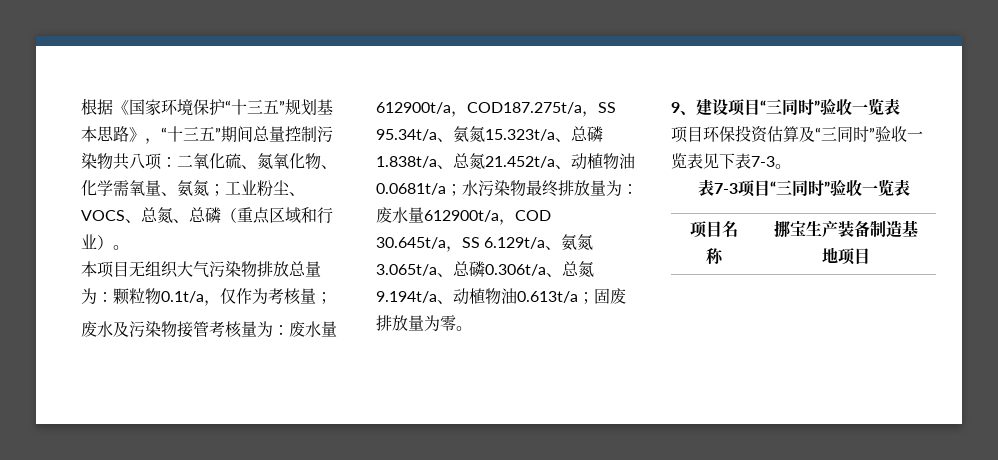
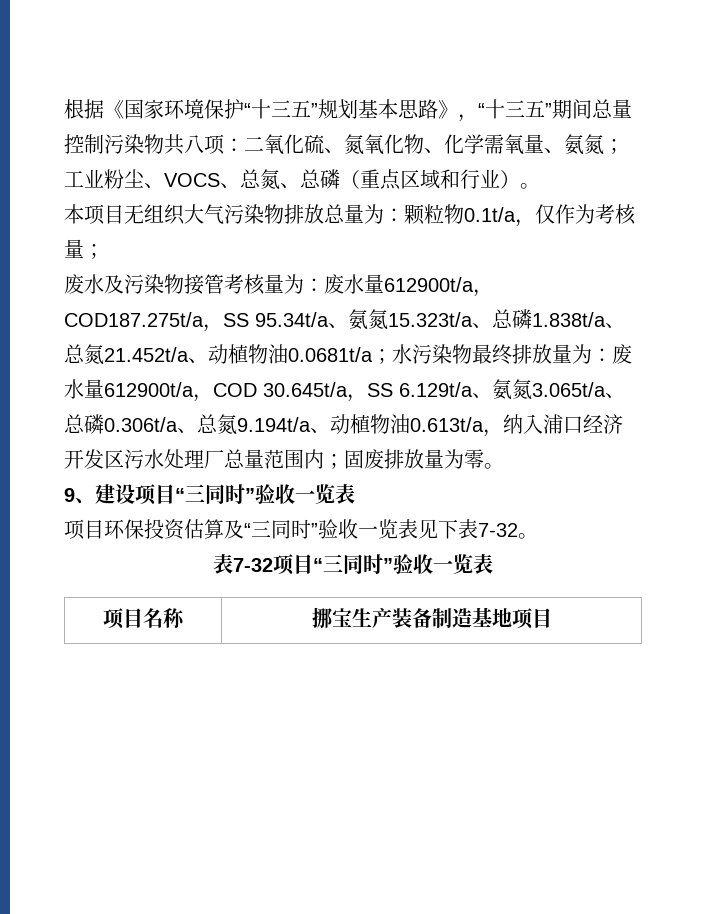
- 废水及污染物接管考核量为：废水量612900t/a，COD187.275t/a，SS 95.34t/a、氨氮15.323t/a、总磷1.838t/a、总氮21.452t/a、动植物油0.0681t/a；水污染物最终排放量为：废水量612900t/a，COD 30.645t/a，SS 6.129t/a、氨氮3.065t/a、总磷0.306t/a、总氮9.194t/a、动植物油0.613t/a；固废排放量为零。
+ 废水及污染物接管考核量为：废水量612900t/a，COD187.275t/a，SS 95.34t/a、氨氮15.323t/a、总磷1.838t/a、总氮21.452t/a、动植物油0.0681t/a；水污染物最终排放量为：废水量612900t/a，COD 30.645t/a，SS 6.129t/a、氨氮3.065t/a、总磷0.306t/a、总氮9.194t/a、动植物油0.613t/a，纳入浦口经济开发区污水处理厂总量范围内；固废排放量为零。
- 项目环保投资估算及“三同时”验收一览表见下表7-3。
+ 项目环保投资估算及“三同时”验收一览表见下表7-32。
- 表7-3项目“三同时”验收一览表
+ 表7-32项目“三同时”验收一览表

